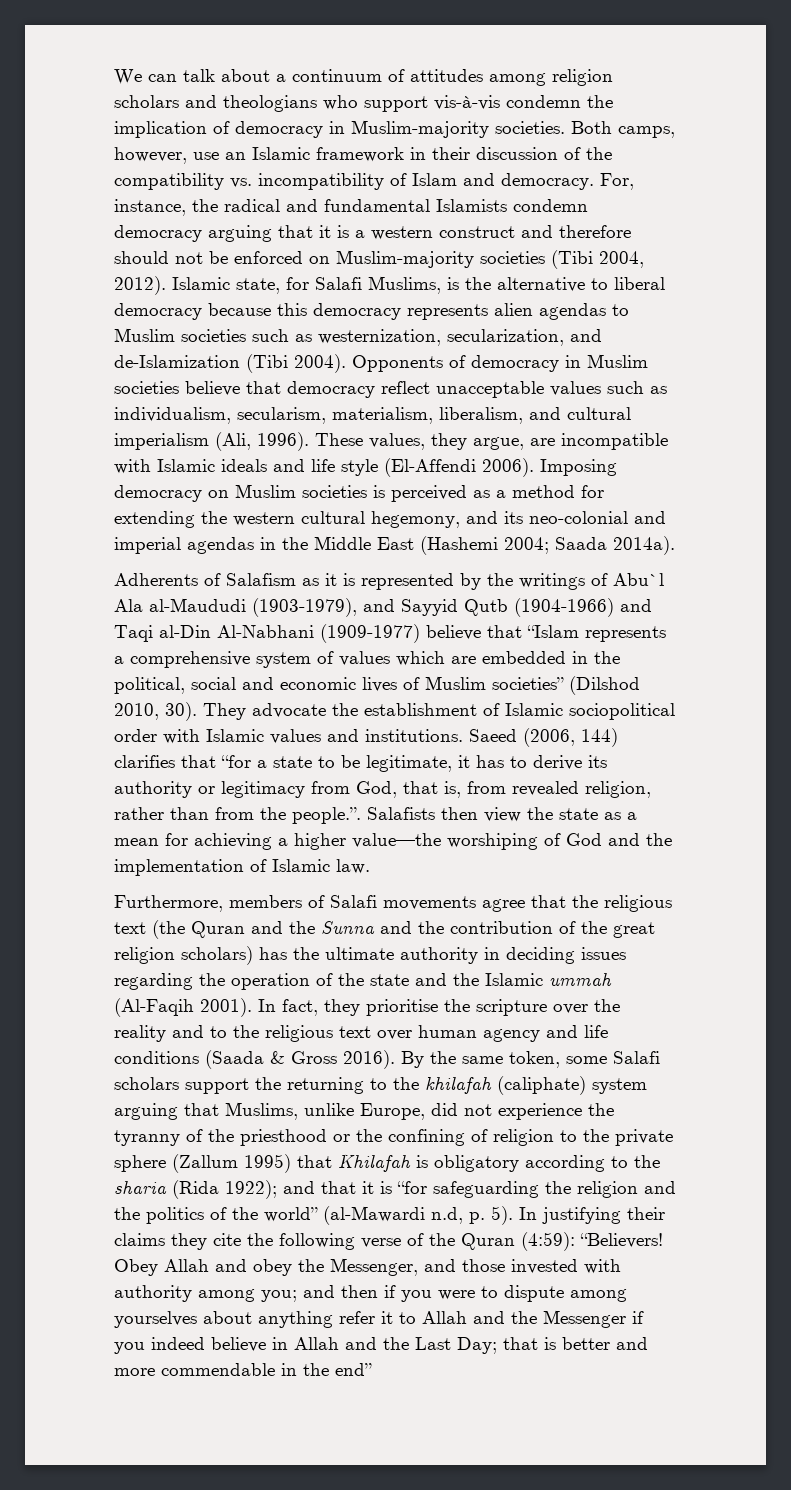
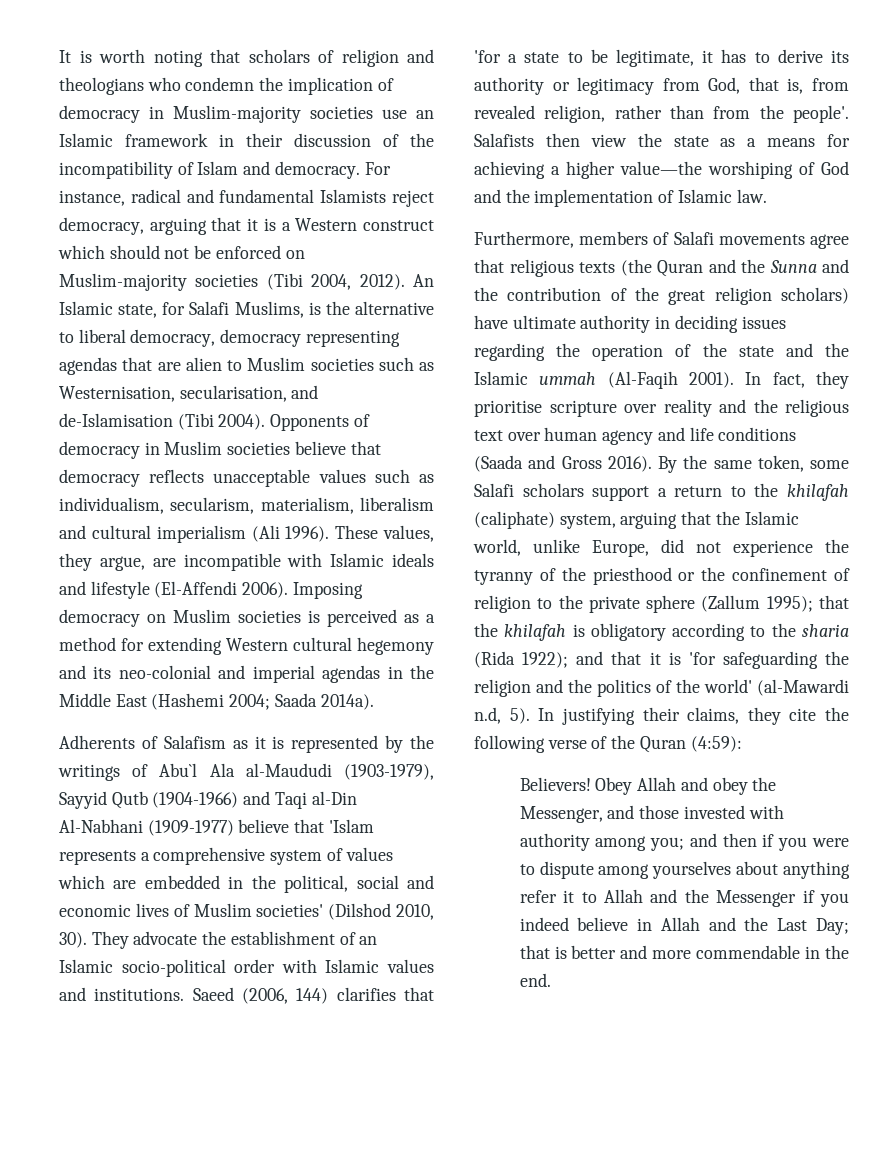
- We can talk about a continuum of attitudes among religion scholars and theologians who support vis-à-vis condemn the implication of democracy in Muslim-majority societies. Both camps, however, use an Islamic framework in their discussion of the compatibility vs. incompatibility of Islam and democracy.
+ It is worth noting that scholars of religion and theologians who condemn the implication of democracy in Muslim-majority societies use an Islamic framework in their discussion of the incompatibility of Islam and democracy.
- For, instance, the radical and fundamental Islamists condemn democracy arguing that it is a western construct and therefore should not be enforced on Muslim-majority societies (Tibi 2004, 2012).
+ For instance, radical and fundamental Islamists reject democracy, arguing that it is a Western construct which should not be enforced on Muslim-majority societies (Tibi 2004, 2012).
- Islamic state, for Salafi Muslims, is the alternative to liberal democracy because this democracy represents alien agendas to Muslim societies such as westernization, secularization, and de-Islamization (Tibi 2004).
+ An Islamic state, for Salafi Muslims, is the alternative to liberal democracy, democracy representing agendas that are alien to Muslim societies such as Westernisation, secularisation, and de-Islamisation (Tibi 2004).
- Opponents of democracy in Muslim societies believe that democracy reflect unacceptable values such as individualism, secularism, materialism, liberalism, and cultural imperialism (Ali, 1996).
+ Opponents of democracy in Muslim societies believe that democracy reflects unacceptable values such as individualism, secularism, materialism, liberalism and cultural imperialism (Ali 1996).
- These values, they argue, are incompatible with Islamic ideals and life style (El-Affendi 2006).
+ These values, they argue, are incompatible with Islamic ideals and lifestyle (El-Affendi 2006).
- Imposing democracy on Muslim societies is perceived as a method for extending the western cultural hegemony, and its neo-colonial and imperial agendas in the Middle East (Hashemi 2004; Saada 2014a).
+ Imposing democracy on Muslim societies is perceived as a method for extending Western cultural hegemony and its neo-colonial and imperial agendas in the Middle East (Hashemi 2004; Saada 2014a).
- Adherents of Salafism as it is represented by the writings of Abu`l Ala al-Maududi (1903-1979), and Sayyid Qutb (1904-1966) and Taqi al-Din Al-Nabhani (1909-1977) believe that “Islam represents a comprehensive system of values which are embedded in the political, social and economic lives of Muslim societies” (Dilshod 2010, 30).
+ Adherents of Salafism as it is represented by the writings of Abu`l Ala al-Maududi (1903-1979), Sayyid Qutb (1904-1966) and Taqi al-Din Al-Nabhani (1909-1977) believe that 'Islam represents a comprehensive system of values which are embedded in the political, social and economic lives of Muslim societies' (Dilshod 2010, 30).
- They advocate the establishment of Islamic sociopolitical order with Islamic values and institutions.
+ They advocate the establishment of an Islamic socio-political order with Islamic values and institutions.
- Saeed (2006, 144) clarifies that “for a state to be legitimate, it has to derive its authority or legitimacy from God, that is, from revealed religion, rather than from the people.”. Salafists then view the state as a mean for achieving a higher value—the worshiping of God and the implementation of Islamic law.
+ Saeed (2006, 144) clarifies that 'for a state to be legitimate, it has to derive its authority or legitimacy from God, that is, from revealed religion, rather than from the people'. Salafists then view the state as a means for achieving a higher value—the worshiping of God and the implementation of Islamic law.
- Furthermore, members of Salafi movements agree that the religious text (the Quran and the Sunna and the contribution of the great religion scholars) has the ultimate authority in deciding issues regarding the operation of the state and the Islamic ummah (Al-Faqih 2001).
+ Furthermore, members of Salafi movements agree that religious texts (the Quran and the Sunna and the contribution of the great religion scholars) have ultimate authority in deciding issues regarding the operation of the state and the Islamic ummah (Al-Faqih 2001).
- In fact, they prioritise the scripture over the reality and to the religious text over human agency and life conditions (Saada & Gross 2016).
+ In fact, they prioritise scripture over reality and the religious text over human agency and life conditions (Saada and Gross 2016).
- By the same token, some Salafi scholars support the returning to the khilafah (caliphate) system arguing that Muslims, unlike Europe, did not experience the tyranny of the priesthood or the confining of religion to the private sphere (Zallum 1995) that Khilafah is obligatory according to the sharia (Rida 1922); and that it is “for safeguarding the religion and the politics of the world” (al-Mawardi n.d, p. 5).
+ By the same token, some Salafi scholars support a return to the khilafah (caliphate) system, arguing that the Islamic world, unlike Europe, did not experience the tyranny of the priesthood or the confinement of religion to the private sphere (Zallum 1995); that the khilafah is obligatory according to the sharia (Rida 1922); and that it is 'for safeguarding the religion and the politics of the world' (al-Mawardi n.d, 5).
- In justifying their claims they cite the following verse of the Quran (4:59): “Believers!
+ In justifying their claims, they cite the following verse of the Quran (4:59):
+ Believers!
- Obey Allah and obey the Messenger, and those invested with authority among you; and then if you were to dispute among yourselves about anything refer it to Allah and the Messenger if you indeed believe in Allah and the Last Day; that is better and more commendable in the end”
+ Obey Allah and obey the Messenger, and those invested with authority among you; and then if you were to dispute among yourselves about anything refer it to Allah and the Messenger if you indeed believe in Allah and the Last Day; that is better and more commendable in the end.

